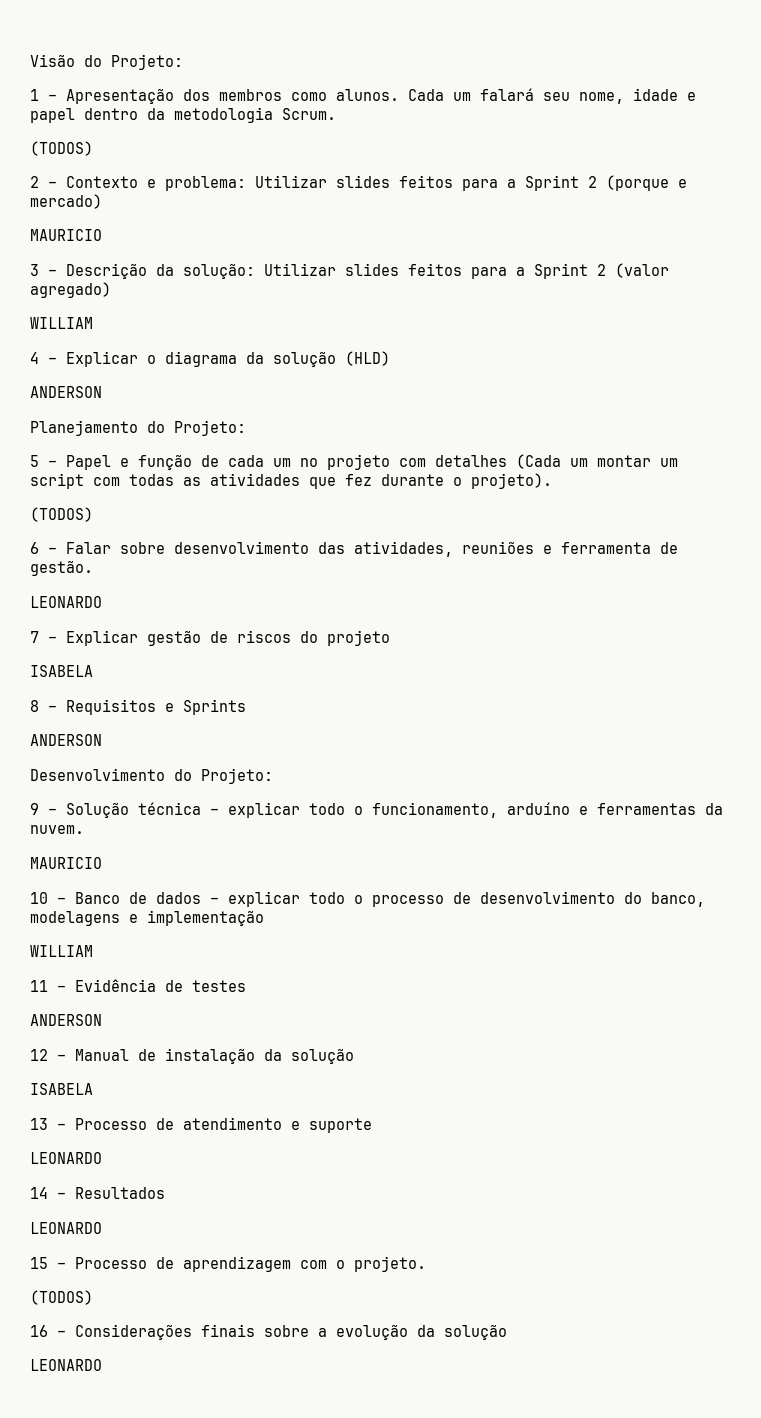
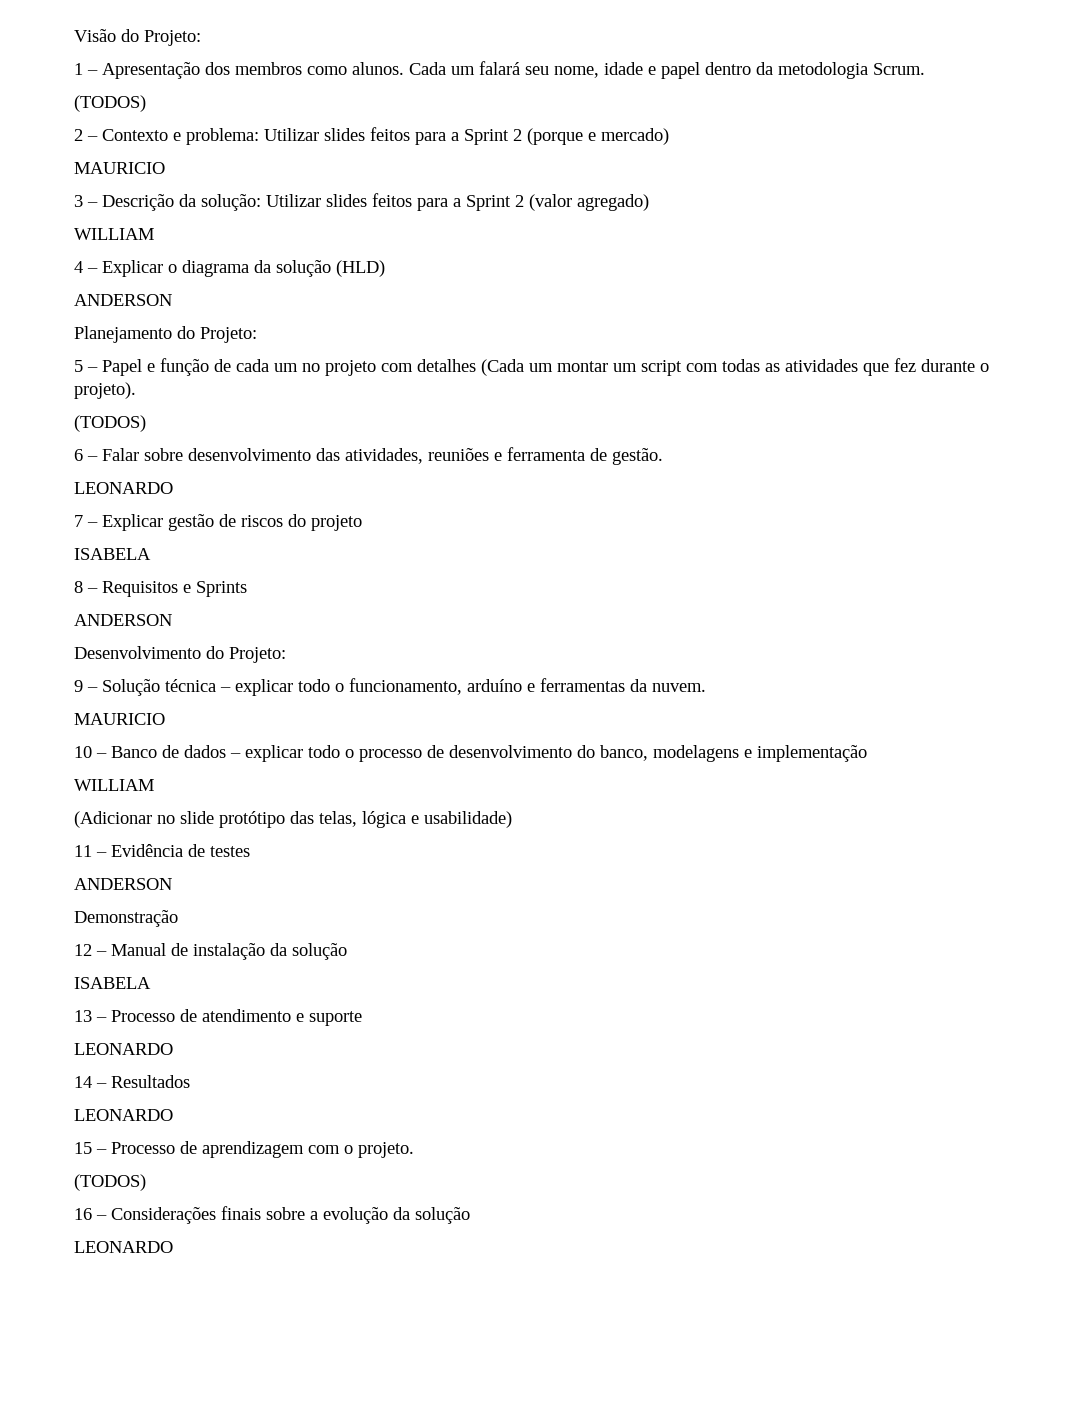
+ (Adicionar no slide protótipo das telas, lógica e usabilidade)
+ Demonstração

